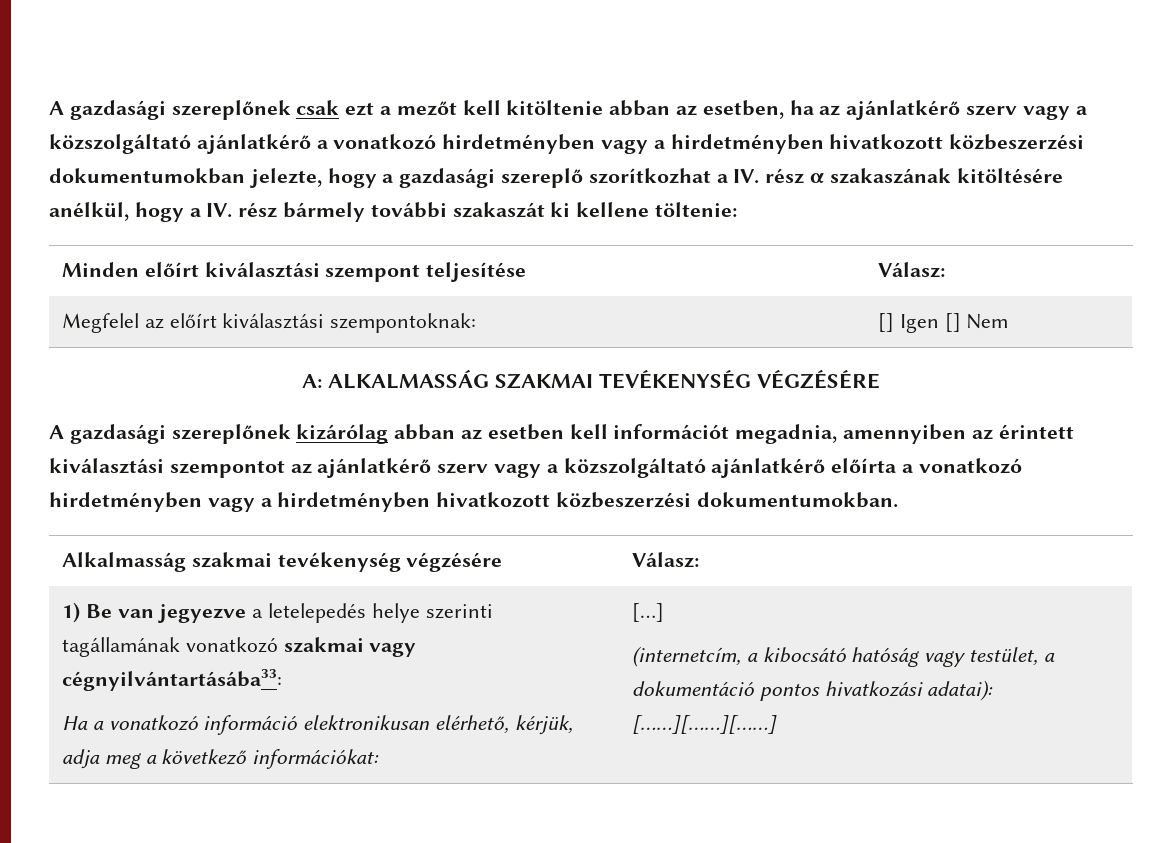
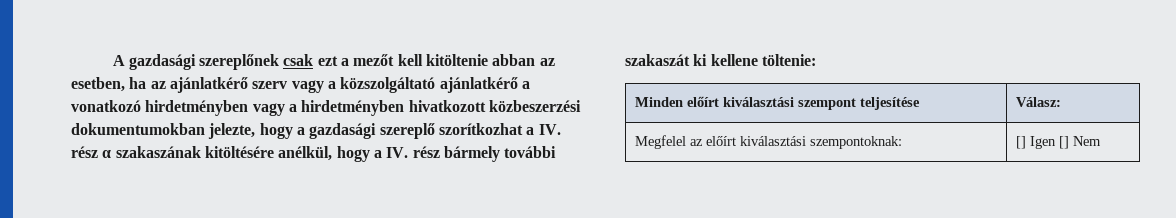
- A: ALKALMASSÁG SZAKMAI TEVÉKENYSÉG VÉGZÉSÉRE
- A gazdasági szereplőnek kizárólag abban az esetben kell információt megadnia, amennyiben az érintett kiválasztási szempontot az ajánlatkérő szerv vagy a közszolgáltató ajánlatkérő előírta a vonatkozó hirdetményben vagy a hirdetményben hivatkozott közbeszerzési dokumentumokban.
- Alkalmasság szakmai tevékenység végzésére | Válasz:
- 1) Be van jegyezve a letelepedés helye szerinti tagállamának vonatkozó szakmai vagy cégnyilvántartásába33:
- Ha a vonatkozó információ elektronikusan elérhető, kérjük, adja meg a következő információkat: | […]
- (internetcím, a kibocsátó hatóság vagy testület, a dokumentáció pontos hivatkozási adatai): [……][……][……]

